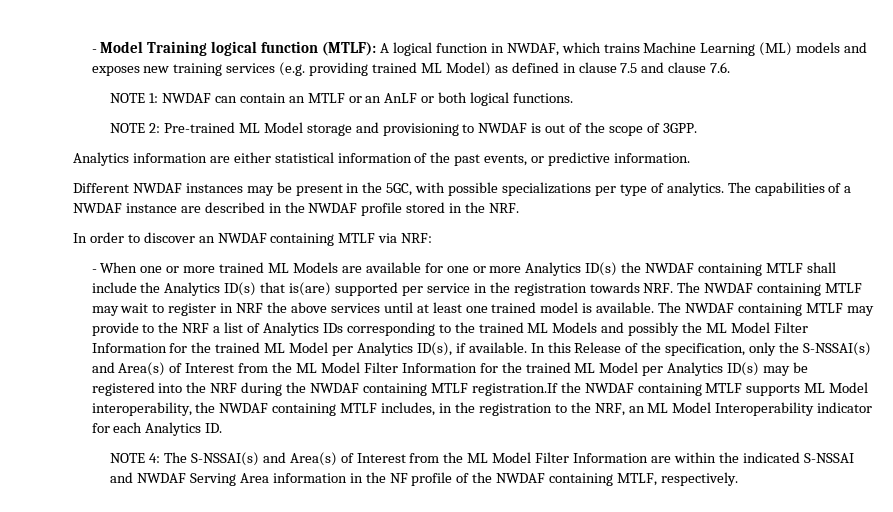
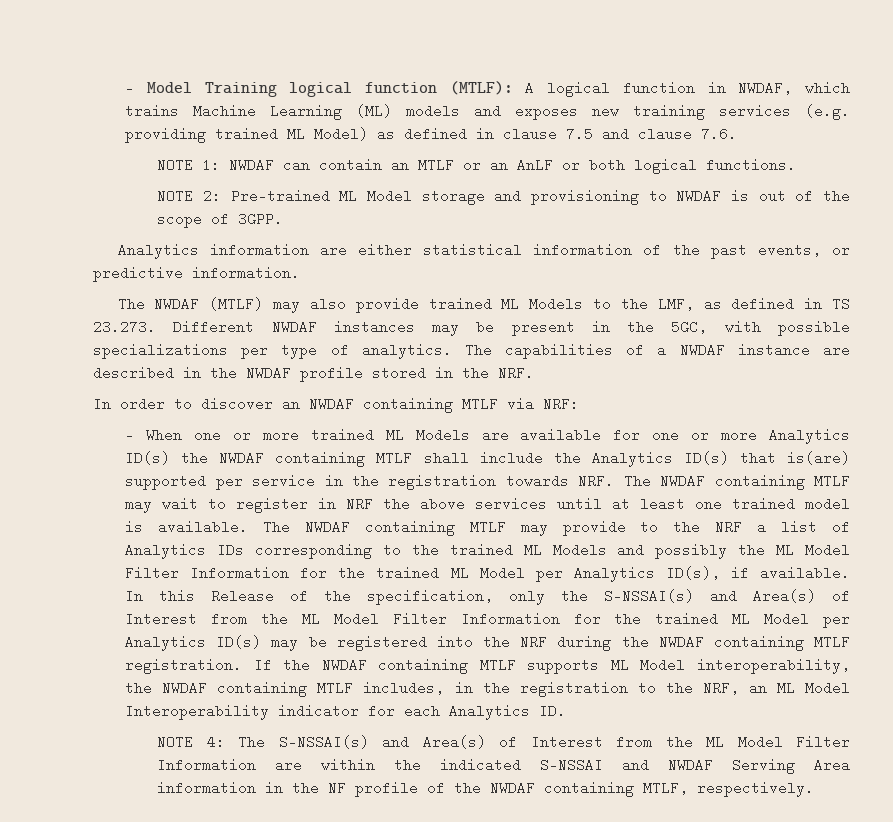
- Different NWDAF instances may be present in the 5GC, with possible specializations per type of analytics.
+ The NWDAF (MTLF) may also provide trained ML Models to the LMF, as defined in TS 23.273. Different NWDAF instances may be present in the 5GC, with possible specializations per type of analytics.
- In this Release of the specification, only the S-NSSAI(s) and Area(s) of Interest from the ML Model Filter Information for the trained ML Model per Analytics ID(s) may be registered into the NRF during the NWDAF containing MTLF registration.If the NWDAF containing MTLF supports ML Model interoperability, the NWDAF containing MTLF includes, in the registration to the NRF, an ML Model Interoperability indicator for each Analytics ID.
+ In this Release of the specification, only the S-NSSAI(s) and Area(s) of Interest from the ML Model Filter Information for the trained ML Model per Analytics ID(s) may be registered into the NRF during the NWDAF containing MTLF registration. If the NWDAF containing MTLF supports ML Model interoperability, the NWDAF containing MTLF includes, in the registration to the NRF, an ML Model Interoperability indicator for each Analytics ID.

